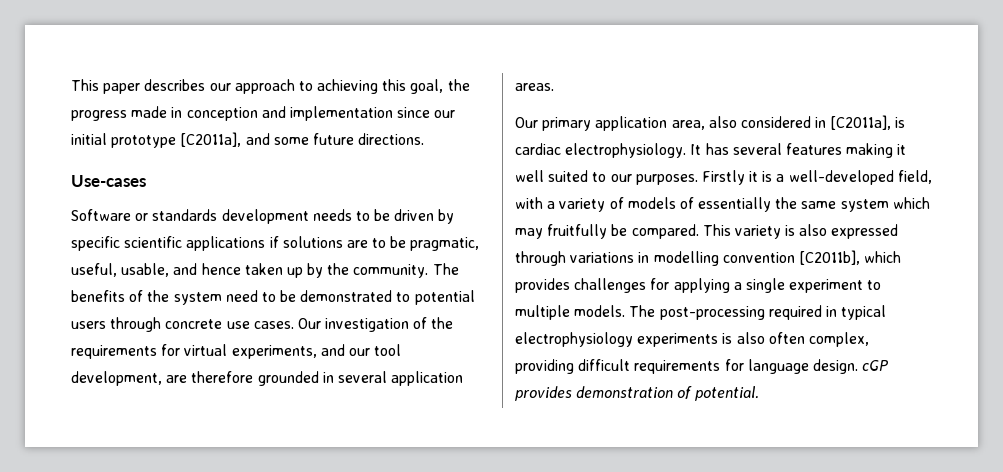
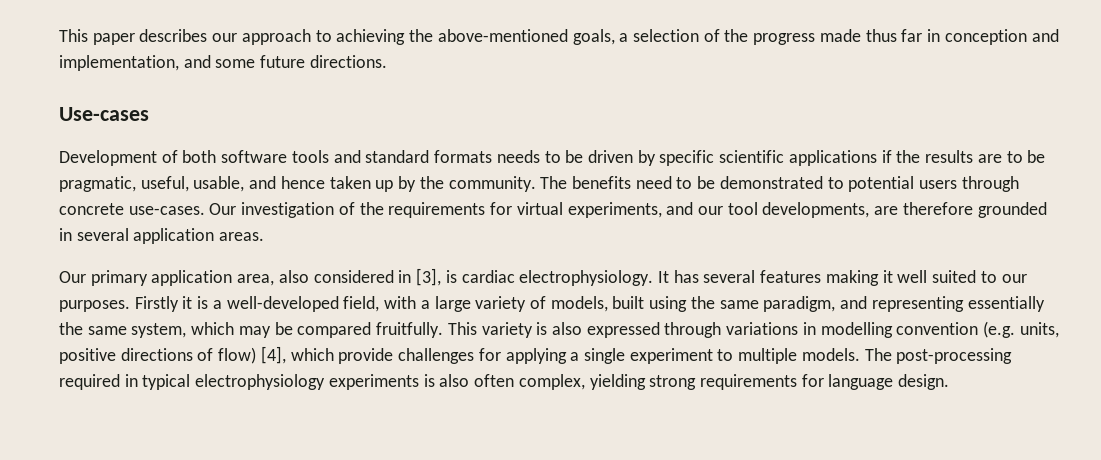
- This paper describes our approach to achieving this goal, the progress made in conception and implementation since our initial prototype [C2011a], and some future directions.
+ This paper describes our approach to achieving the above-mentioned goals, a selection of the progress made thus far in conception and implementation, and some future directions.
- Software or standards development needs to be driven by specific scientific applications if solutions are to be pragmatic, useful, usable, and hence taken up by the community.
+ Development of both software tools and standard formats needs to be driven by specific scientific applications if the results are to be pragmatic, useful, usable, and hence taken up by the community.
- The benefits of the system need to be demonstrated to potential users through concrete use cases.
+ The benefits need to be demonstrated to potential users through concrete use-cases.
- Our investigation of the requirements for virtual experiments, and our tool development, are therefore grounded in several application areas.
+ Our investigation of the requirements for virtual experiments, and our tool developments, are therefore grounded in several application areas.
- Our primary application area, also considered in [C2011a], is cardiac electrophysiology.
+ Our primary application area, also considered in [3], is cardiac electrophysiology.
- Firstly it is a well-developed field, with a variety of models of essentially the same system which may fruitfully be compared.
+ Firstly it is a well-developed field, with a large variety of models, built using the same paradigm, and representing essentially the same system, which may be compared fruitfully.
- This variety is also expressed through variations in modelling convention [C2011b], which provides challenges for applying a single experiment to multiple models.
+ This variety is also expressed through variations in modelling convention (e.g. units, positive directions of flow) [4], which provide challenges for applying a single experiment to multiple models.
- The post-processing required in typical electrophysiology experiments is also often complex, providing difficult requirements for language design. cGP provides demonstration of potential.
+ The post-processing required in typical electrophysiology experiments is also often complex, yielding strong requirements for language design.

